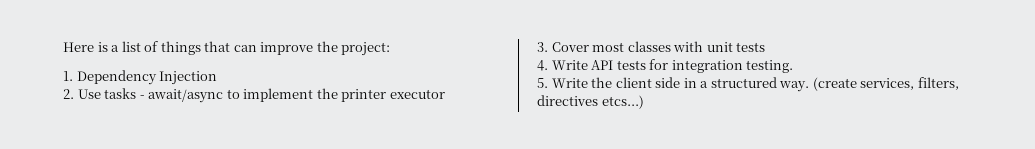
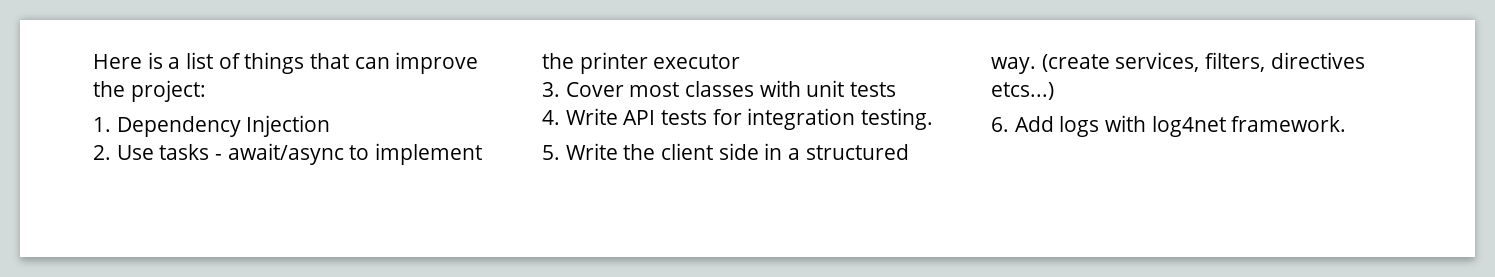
+ 6. Add logs with log4net framework.

